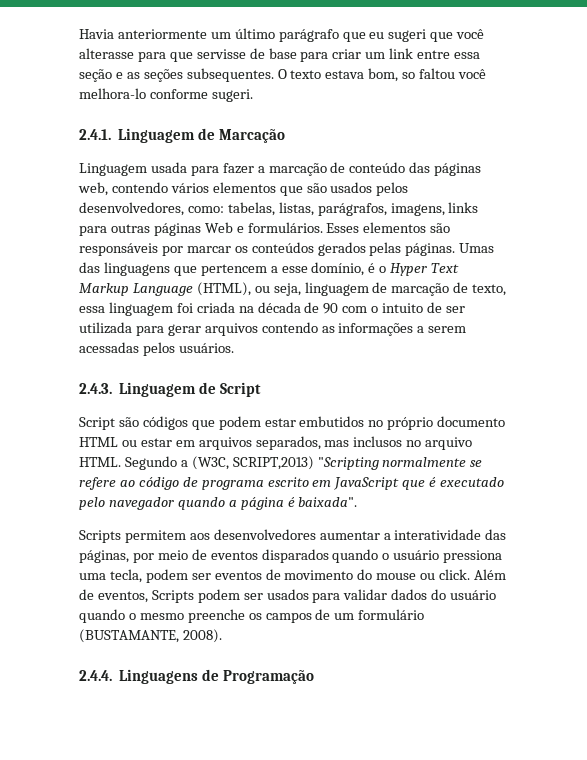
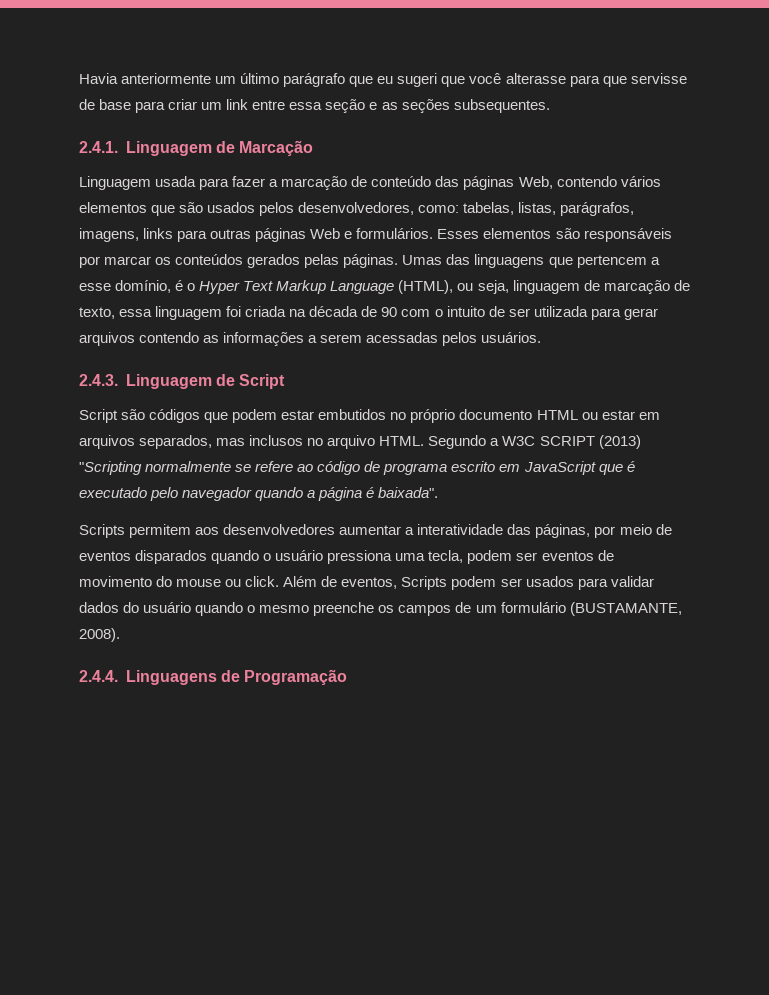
- O texto estava bom, so faltou você melhora-lo conforme sugeri.
- Linguagem usada para fazer a marcação de conteúdo das páginas web, contendo vários elementos que são usados pelos desenvolvedores, como: tabelas, listas, parágrafos, imagens, links para outras páginas Web e formulários.
+ Linguagem usada para fazer a marcação de conteúdo das páginas Web, contendo vários elementos que são usados pelos desenvolvedores, como: tabelas, listas, parágrafos, imagens, links para outras páginas Web e formulários.
- Segundo a (W3C, SCRIPT,2013) "Scripting normalmente se refere ao código de programa escrito em JavaScript que é executado pelo navegador quando a página é baixada".
+ Segundo a W3C SCRIPT (2013) "Scripting normalmente se refere ao código de programa escrito em JavaScript que é executado pelo navegador quando a página é baixada".

